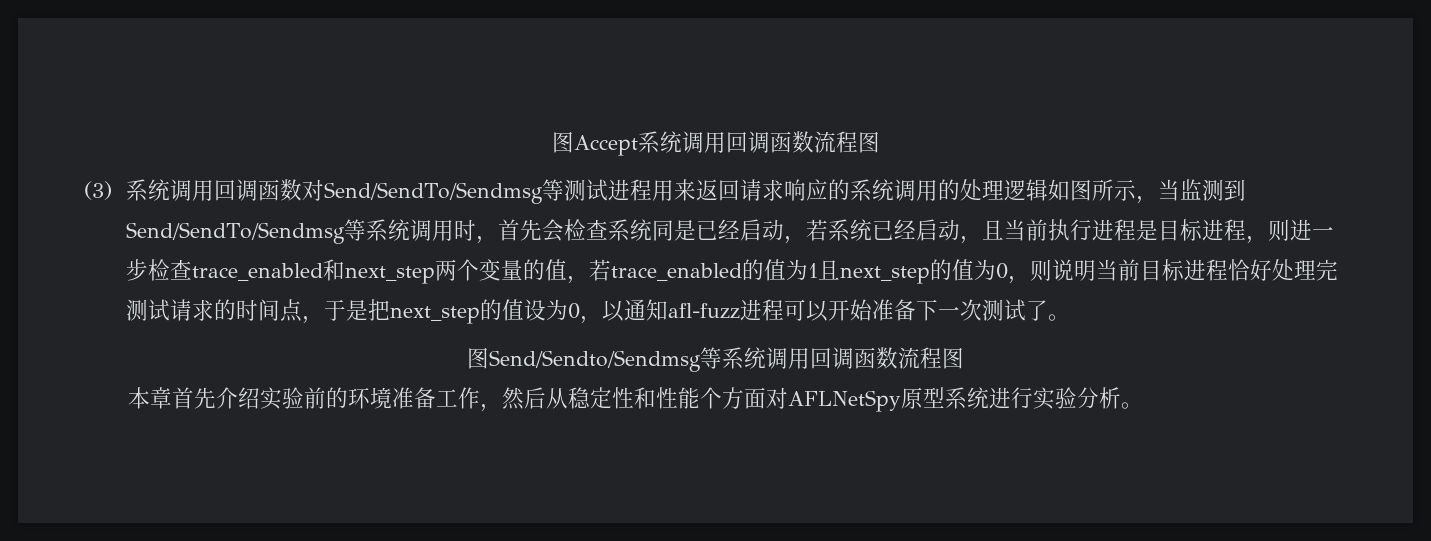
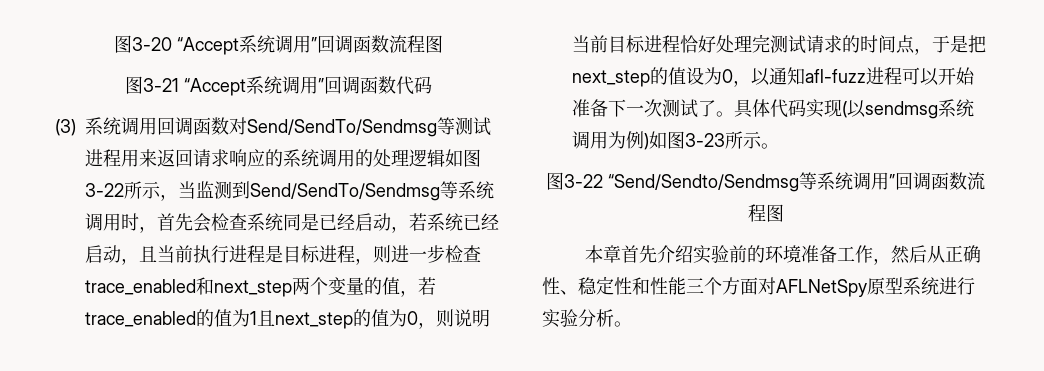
- 图Accept系统调用回调函数流程图
+ 图3-20 “Accept系统调用”回调函数流程图
+ 图3-21 “Accept系统调用”回调函数代码
- (3)系统调用回调函数对Send/SendTo/Sendmsg等测试进程用来返回请求响应的系统调用的处理逻辑如图所示，当监测到Send/SendTo/Sendmsg等系统调用时，首先会检查系统同是已经启动，若系统已经启动，且当前执行进程是目标进程，则进一步检查trace_enabled和next_step两个变量的值，若trace_enabled的值为1且next_step的值为0，则说明当前目标进程恰好处理完测试请求的时间点，于是把next_step的值设为0，以通知afl-fuzz进程可以开始准备下一次测试了。
- 图Send/Sendto/Sendmsg等系统调用回调函数流程图
+ (3)系统调用回调函数对Send/SendTo/Sendmsg等测试进程用来返回请求响应的系统调用的处理逻辑如图3-22所示，当监测到Send/SendTo/Sendmsg等系统调用时，首先会检查系统同是已经启动，若系统已经启动，且当前执行进程是目标进程，则进一步检查trace_enabled和next_step两个变量的值，若trace_enabled的值为1且next_step的值为0，则说明当前目标进程恰好处理完测试请求的时间点，于是把next_step的值设为0，以通知afl-fuzz进程可以开始准备下一次测试了。具体代码实现(以sendmsg系统调用为例)如图3-23所示。
+ 图3-22 “Send/Sendto/Sendmsg等系统调用”回调函数流程图
- 本章首先介绍实验前的环境准备工作，然后从稳定性和性能个方面对AFLNetSpy原型系统进行实验分析。
+ 本章首先介绍实验前的环境准备工作，然后从正确性、稳定性和性能三个方面对AFLNetSpy原型系统进行实验分析。

